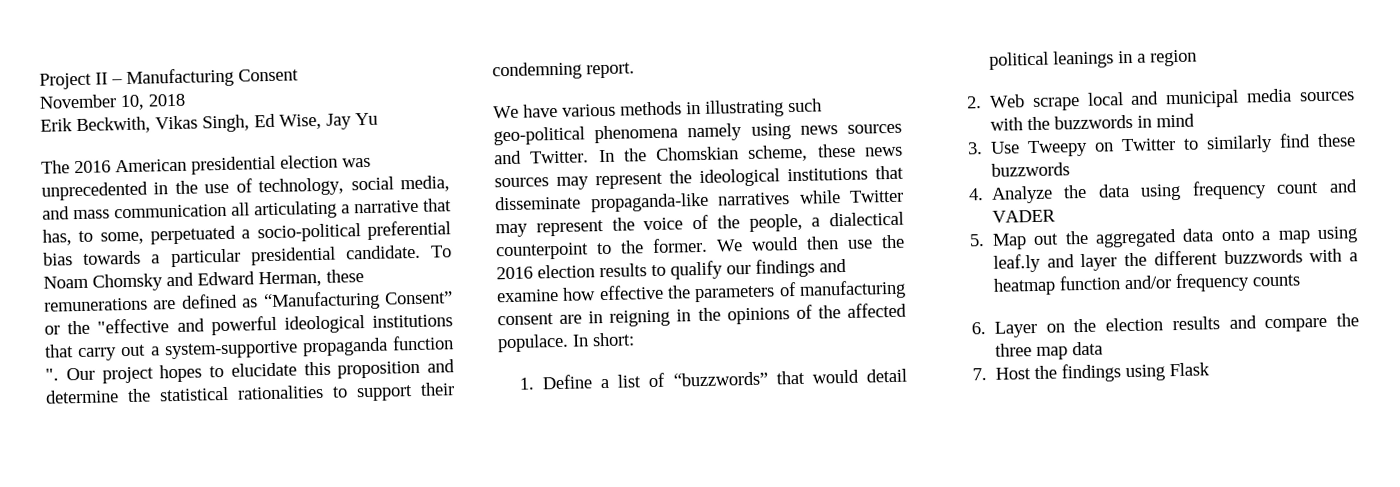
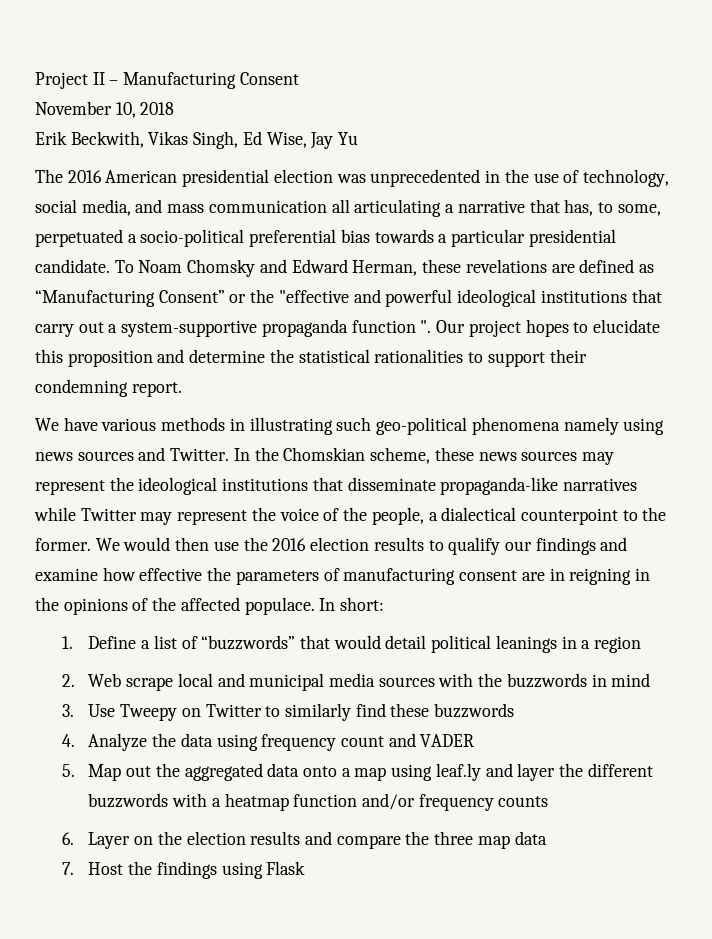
- To Noam Chomsky and Edward Herman, these remunerations are defined as “Manufacturing Consent” or the "effective and powerful ideological institutions that carry out a system-supportive propaganda function ".
+ To Noam Chomsky and Edward Herman, these revelations are defined as “Manufacturing Consent” or the "effective and powerful ideological institutions that carry out a system-supportive propaganda function ".

